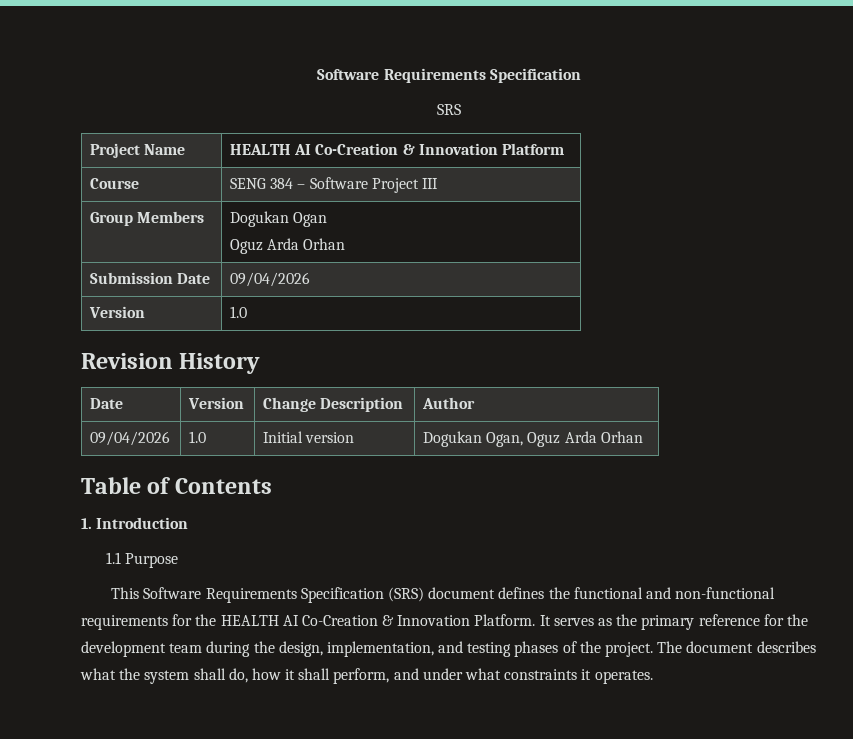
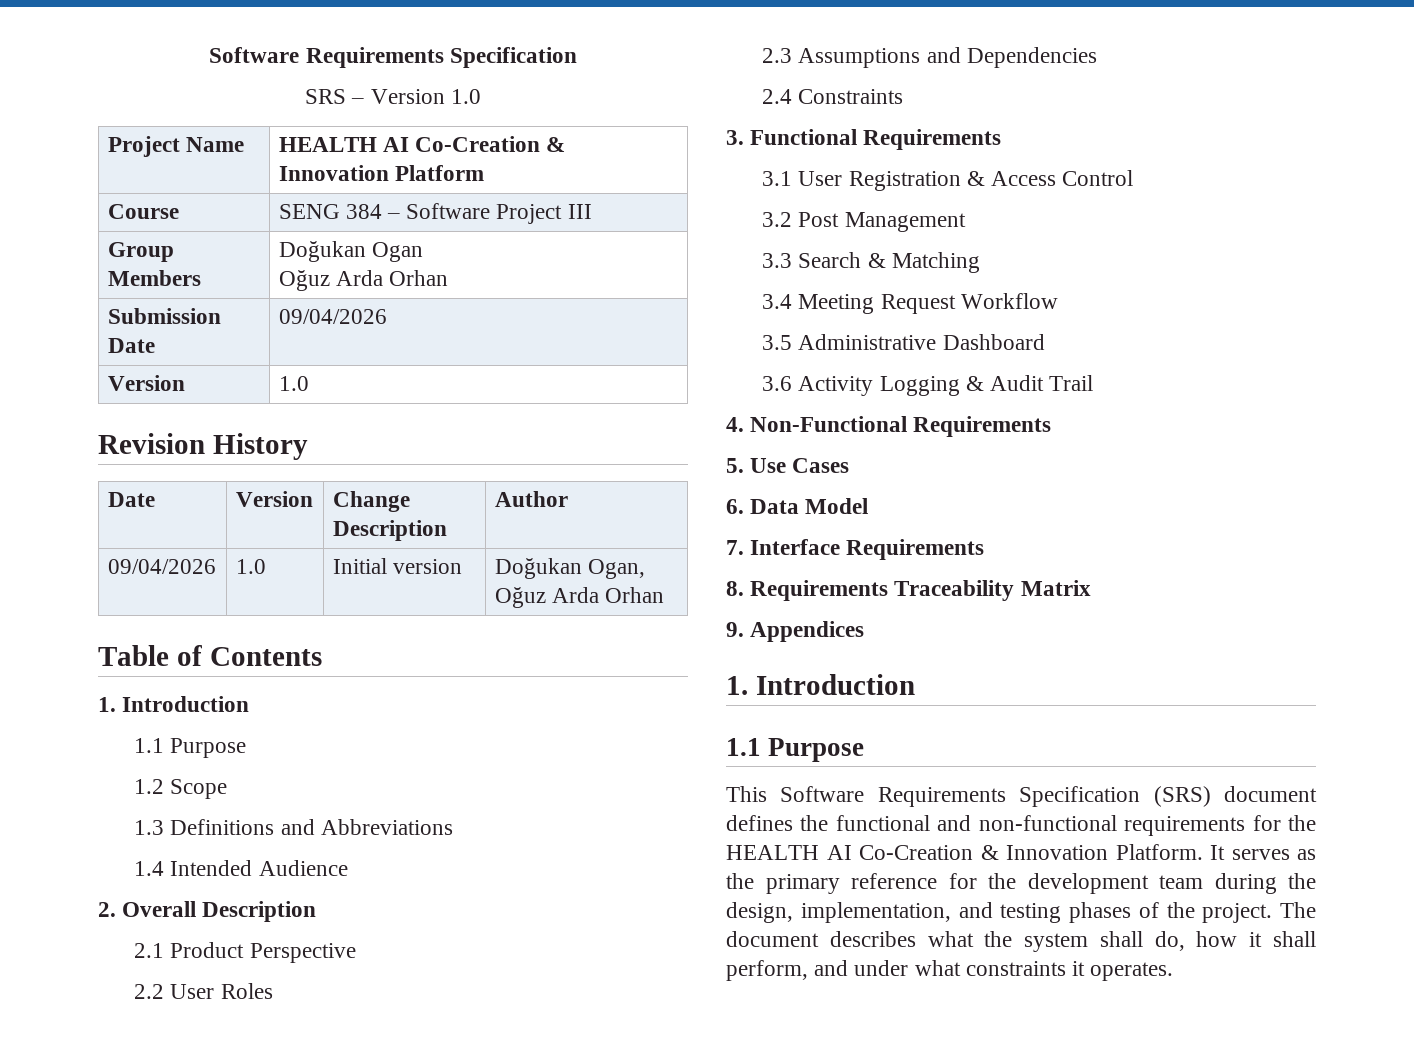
- SRS
+ SRS – Version 1.0
- Group Members | Dogukan Ogan
- Oguz Arda Orhan
+ Group Members | Doğukan Ogan
+ Oğuz Arda Orhan
- 09/04/2026 | 1.0 | Initial version | Dogukan Ogan, Oguz Arda Orhan
+ 09/04/2026 | 1.0 | Initial version | Doğukan Ogan, Oğuz Arda Orhan
+ 1.2 Scope
+ 1.3 Definitions and Abbreviations
+ 1.4 Intended Audience
+ 2. Overall Description
+ 2.1 Product Perspective
+ 2.2 User Roles
+ 2.3 Assumptions and Dependencies
+ 2.4 Constraints
+ 3. Functional Requirements
+ 3.1 User Registration & Access Control
+ 3.2 Post Management
+ 3.3 Search & Matching
+ 3.4 Meeting Request Workflow
+ 3.5 Administrative Dashboard
+ 3.6 Activity Logging & Audit Trail
+ 4. Non-Functional Requirements
+ 5. Use Cases
+ 6. Data Model
+ 7. Interface Requirements
+ 8. Requirements Traceability Matrix
+ 9. Appendices
+ 1. Introduction
+ 1.1 Purpose

